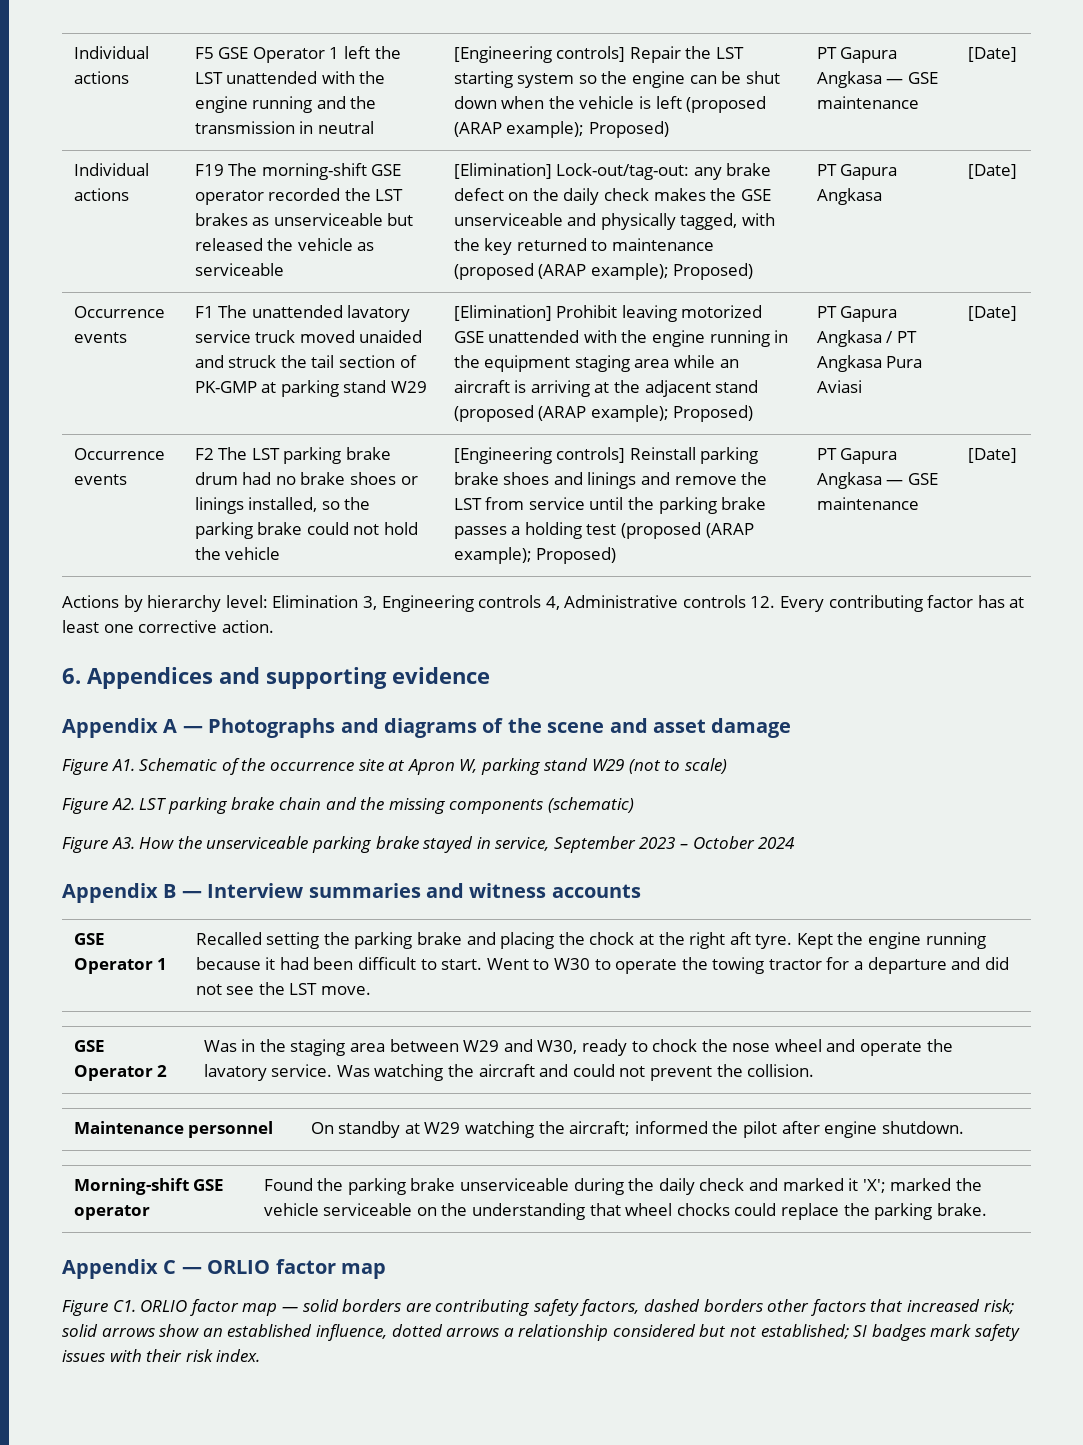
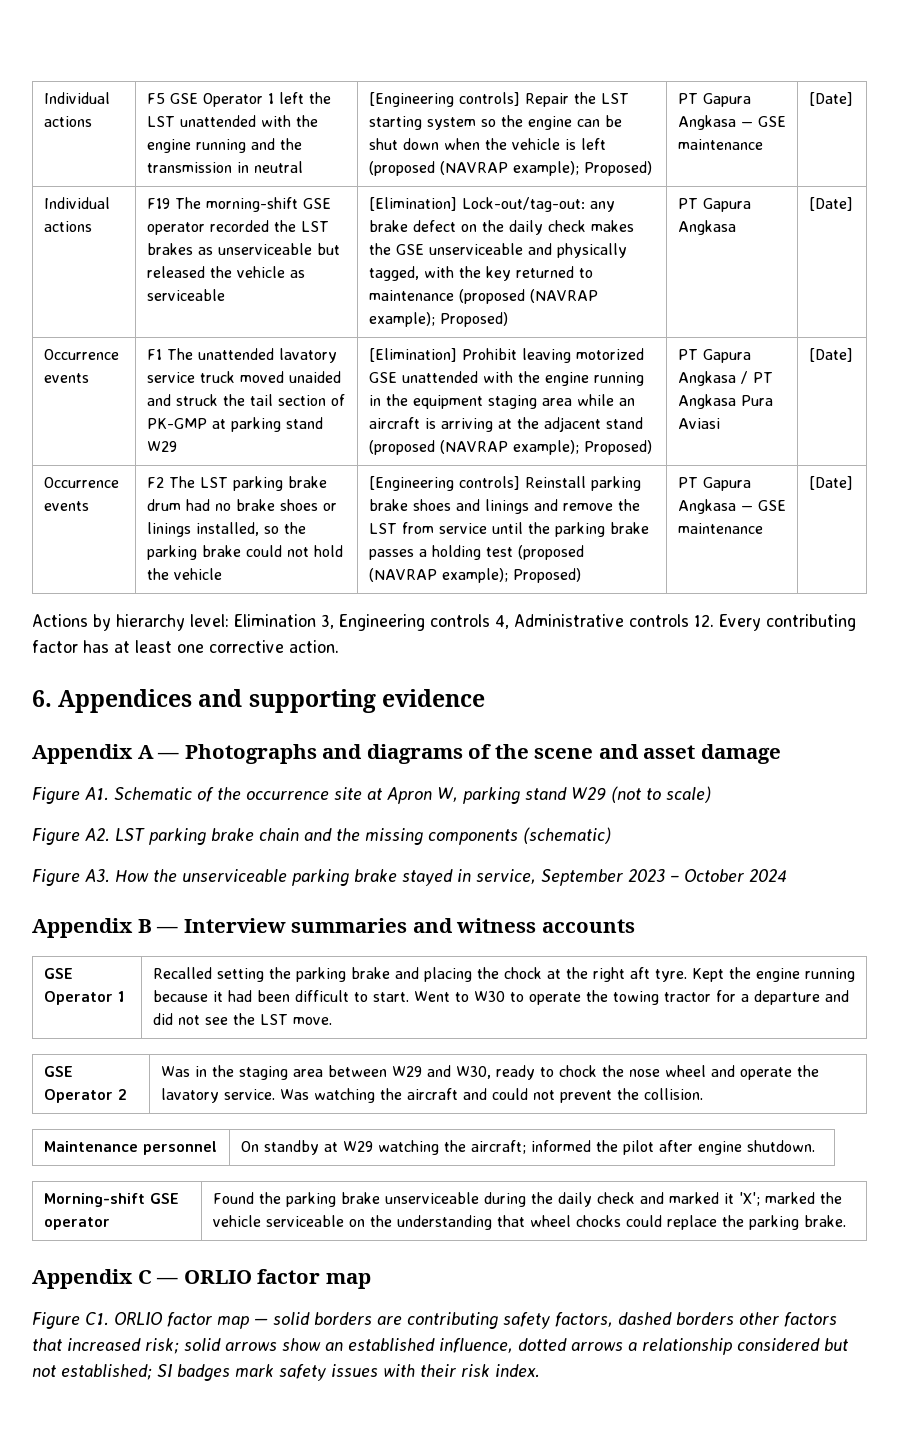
- [Engineering controls] Repair the LST starting system so the engine can be shut down when the vehicle is left (proposed (ARAP example); Proposed)
+ [Engineering controls] Repair the LST starting system so the engine can be shut down when the vehicle is left (proposed (NAVRAP example); Proposed)
- [Elimination] Lock-out/tag-out: any brake defect on the daily check makes the GSE unserviceable and physically tagged, with the key returned to maintenance (proposed (ARAP example); Proposed)
+ [Elimination] Lock-out/tag-out: any brake defect on the daily check makes the GSE unserviceable and physically tagged, with the key returned to maintenance (proposed (NAVRAP example); Proposed)
- [Elimination] Prohibit leaving motorized GSE unattended with the engine running in the equipment staging area while an aircraft is arriving at the adjacent stand (proposed (ARAP example); Proposed)
+ [Elimination] Prohibit leaving motorized GSE unattended with the engine running in the equipment staging area while an aircraft is arriving at the adjacent stand (proposed (NAVRAP example); Proposed)
- [Engineering controls] Reinstall parking brake shoes and linings and remove the LST from service until the parking brake passes a holding test (proposed (ARAP example); Proposed)
+ [Engineering controls] Reinstall parking brake shoes and linings and remove the LST from service until the parking brake passes a holding test (proposed (NAVRAP example); Proposed)

